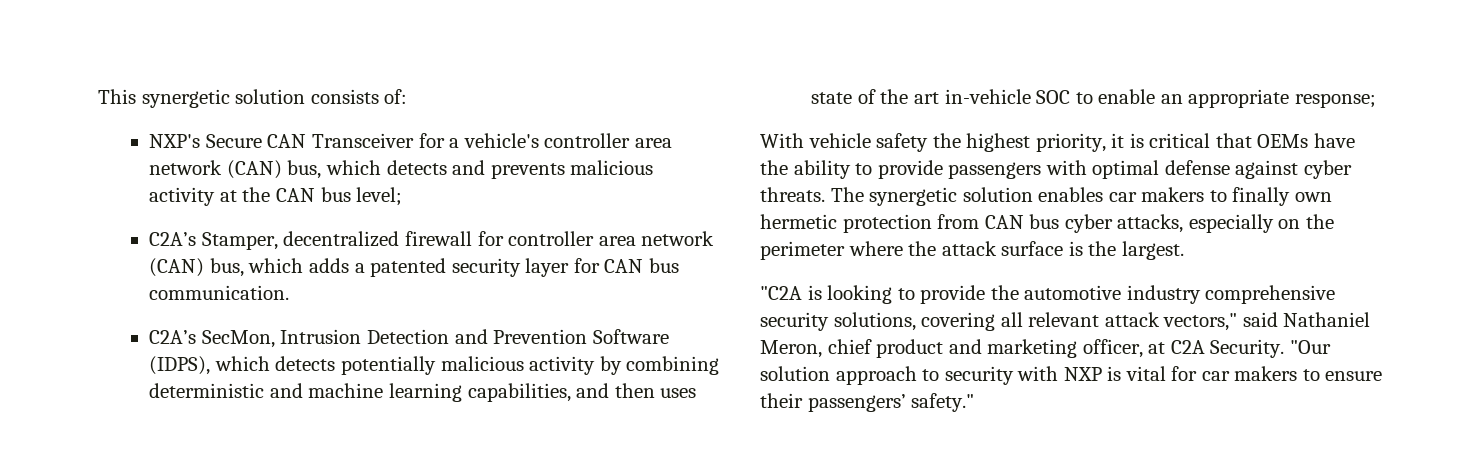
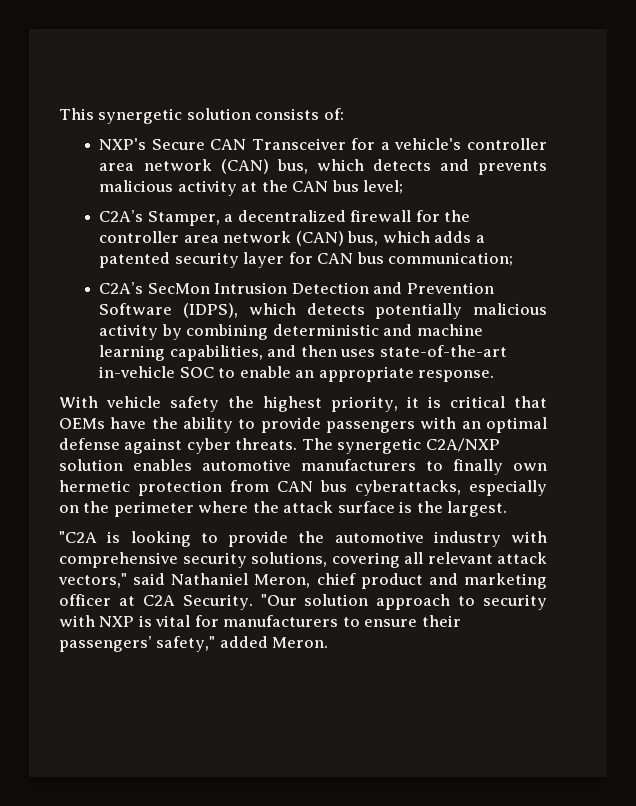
- C2A’s Stamper, decentralized firewall for controller area network (CAN) bus, which adds a patented security layer for CAN bus communication.
- C2A’s SecMon, Intrusion Detection and Prevention Software (IDPS), which detects potentially malicious activity by combining deterministic and machine learning capabilities, and then uses state of the art in-vehicle SOC to enable an appropriate response;
+ C2A’s Stamper, a decentralized firewall for the controller area network (CAN) bus, which adds a patented security layer for CAN bus communication;
+ C2A’s SecMon Intrusion Detection and Prevention Software (IDPS), which detects potentially malicious activity by combining deterministic and machine learning capabilities, and then uses state-of-the-art in-vehicle SOC to enable an appropriate response.
- With vehicle safety the highest priority, it is critical that OEMs have the ability to provide passengers with optimal defense against cyber threats.
+ With vehicle safety the highest priority, it is critical that OEMs have the ability to provide passengers with an optimal defense against cyber threats.
- The synergetic solution enables car makers to finally own hermetic protection from CAN bus cyber attacks, especially on the perimeter where the attack surface is the largest.
+ The synergetic C2A/NXP solution enables automotive manufacturers to finally own hermetic protection from CAN bus cyberattacks, especially on the perimeter where the attack surface is the largest.
- "C2A is looking to provide the automotive industry comprehensive security solutions, covering all relevant attack vectors," said Nathaniel Meron, chief product and marketing officer, at C2A Security.
+ "C2A is looking to provide the automotive industry with comprehensive security solutions, covering all relevant attack vectors," said Nathaniel Meron, chief product and marketing officer at C2A Security.
- "Our solution approach to security with NXP is vital for car makers to ensure their passengers’ safety."
+ "Our solution approach to security with NXP is vital for manufacturers to ensure their passengers’ safety," added Meron.

